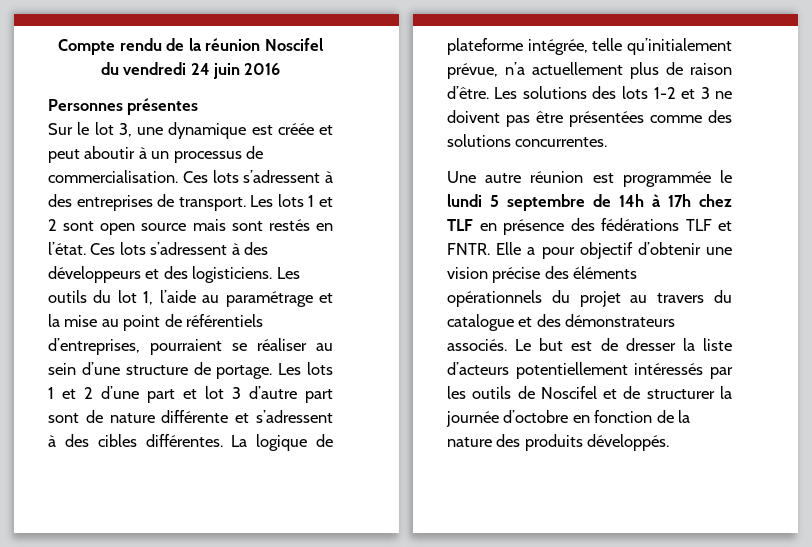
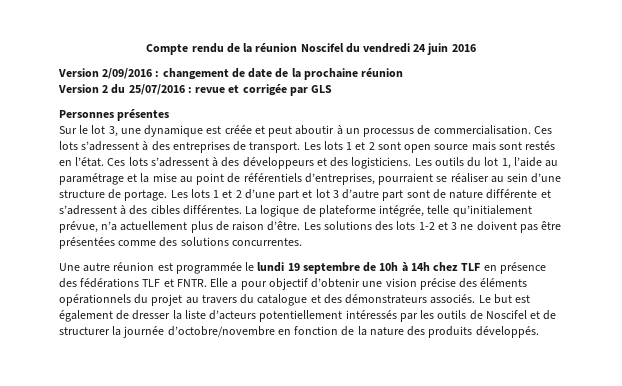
+ Version 2/09/2016 : changement de date de la prochaine réunion
+ Version 2 du 25/07/2016 : revue et corrigée par GLS
- Une autre réunion est programmée le lundi 5 septembre de 14h à 17h chez TLF en présence des fédérations TLF et FNTR.
+ Une autre réunion est programmée le lundi 19 septembre de 10h à 14h chez TLF en présence des fédérations TLF et FNTR.
- Le but est de dresser la liste d’acteurs potentiellement intéressés par les outils de Noscifel et de structurer la journée d’octobre en fonction de la nature des produits développés.
+ Le but est également de dresser la liste d’acteurs potentiellement intéressés par les outils de Noscifel et de structurer la journée d’octobre/novembre en fonction de la nature des produits développés.

